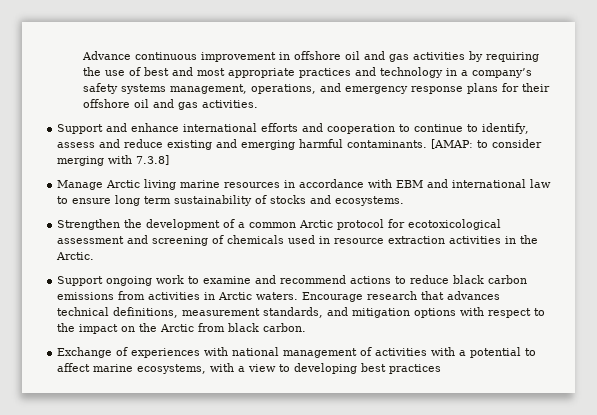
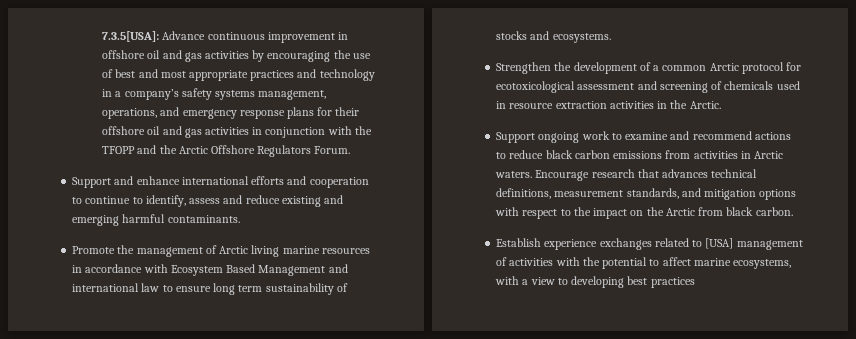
- Advance continuous improvement in offshore oil and gas activities by requiring the use of best and most appropriate practices and technology in a company’s safety systems management, operations, and emergency response plans for their offshore oil and gas activities.
+ 7.3.5[USA]: Advance continuous improvement in offshore oil and gas activities by encouraging the use of best and most appropriate practices and technology in a company’s safety systems management, operations, and emergency response plans for their offshore oil and gas activities in conjunction with the TFOPP and the Arctic Offshore Regulators Forum.
- Support and enhance international efforts and cooperation to continue to identify, assess and reduce existing and emerging harmful contaminants. [AMAP: to consider merging with 7.3.8]
- Manage Arctic living marine resources in accordance with EBM and international law to ensure long term sustainability of stocks and ecosystems.
+ Support and enhance international efforts and cooperation to continue to identify, assess and reduce existing and emerging harmful contaminants.
+ Promote the management of Arctic living marine resources in accordance with Ecosystem Based Management and international law to ensure long term sustainability of stocks and ecosystems.
- Exchange of experiences with national management of activities with a potential to affect marine ecosystems, with a view to developing best practices
+ Establish experience exchanges related to [USA] management of activities with the potential to affect marine ecosystems, with a view to developing best practices

